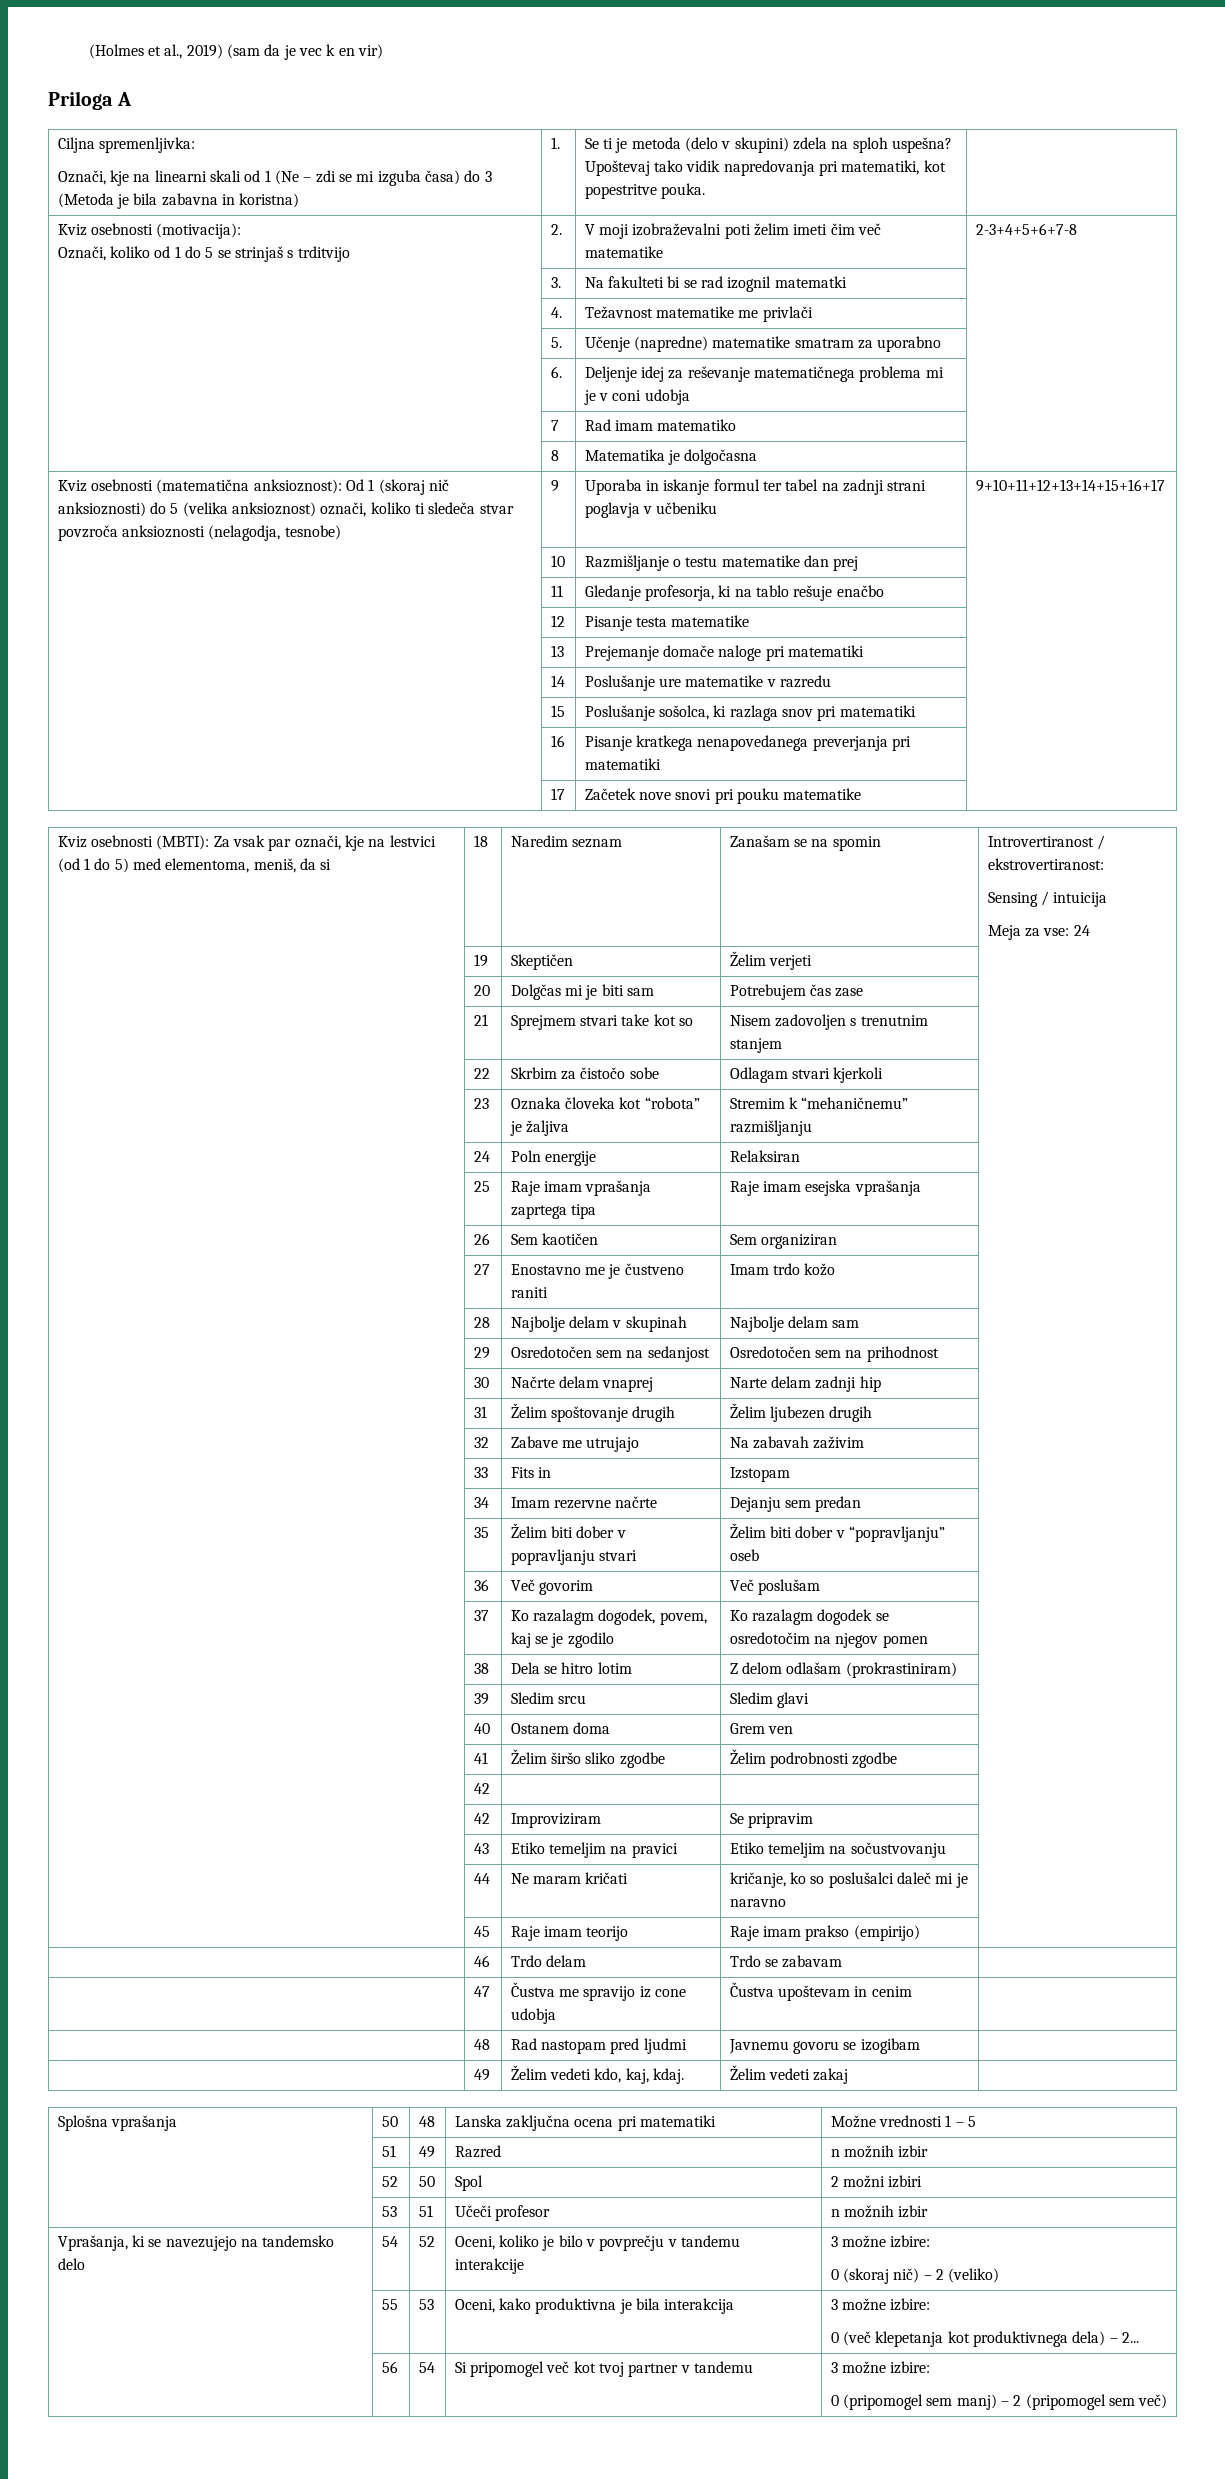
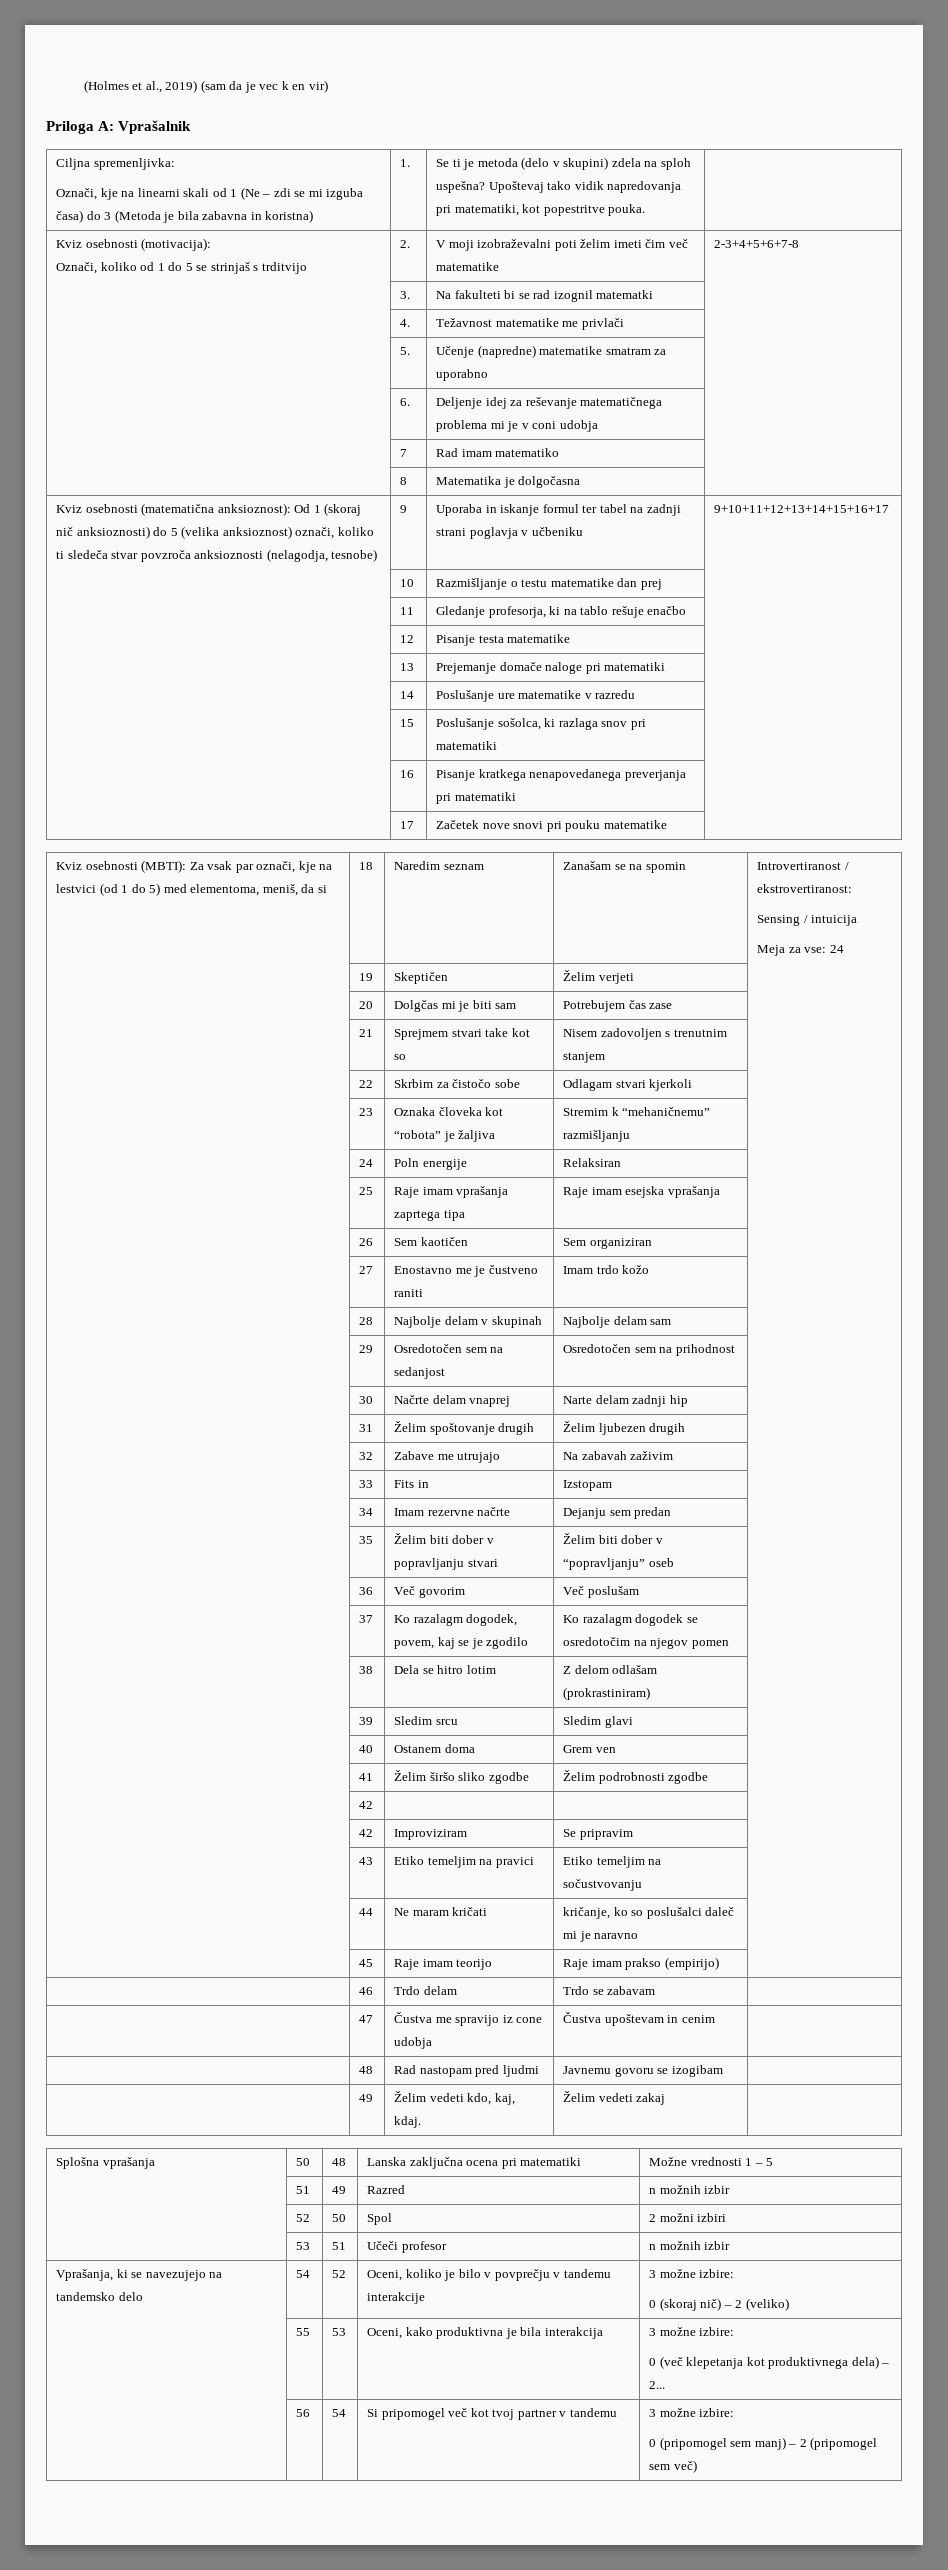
- Priloga A
+ Priloga A: Vprašalnik

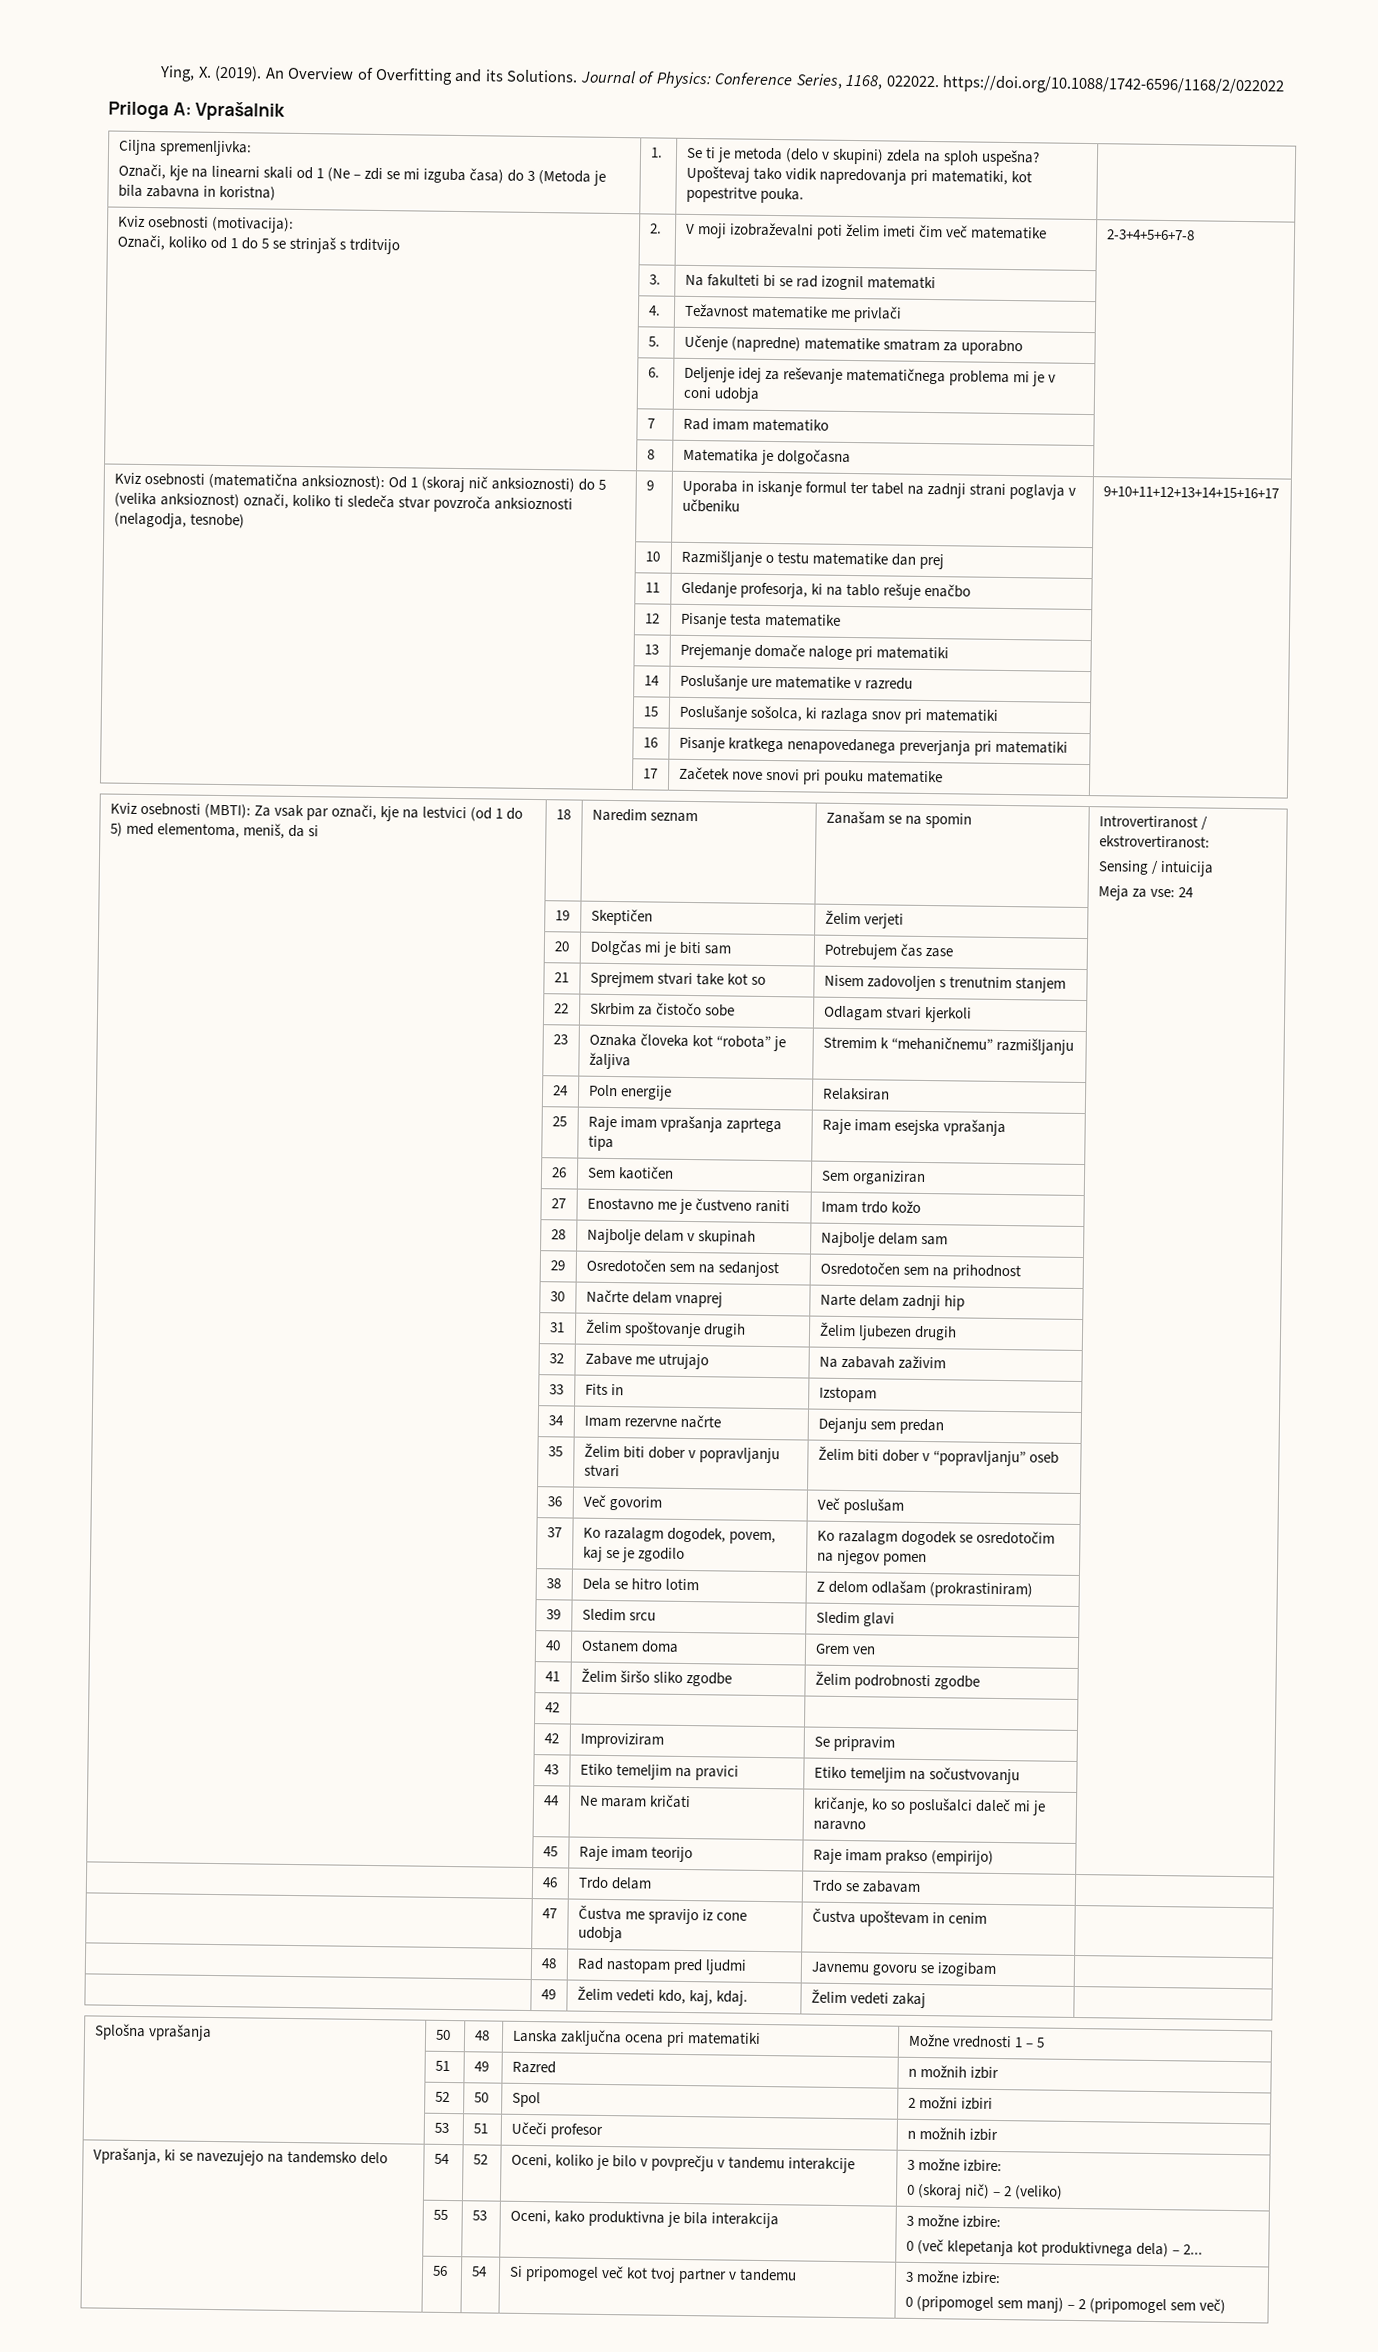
- (Holmes et al., 2019) (sam da je vec k en vir)
+ Ying, X. (2019). An Overview of Overfitting and its Solutions. Journal of Physics: Conference Series, 1168, 022022. https://doi.org/10.1088/1742-6596/1168/2/022022

